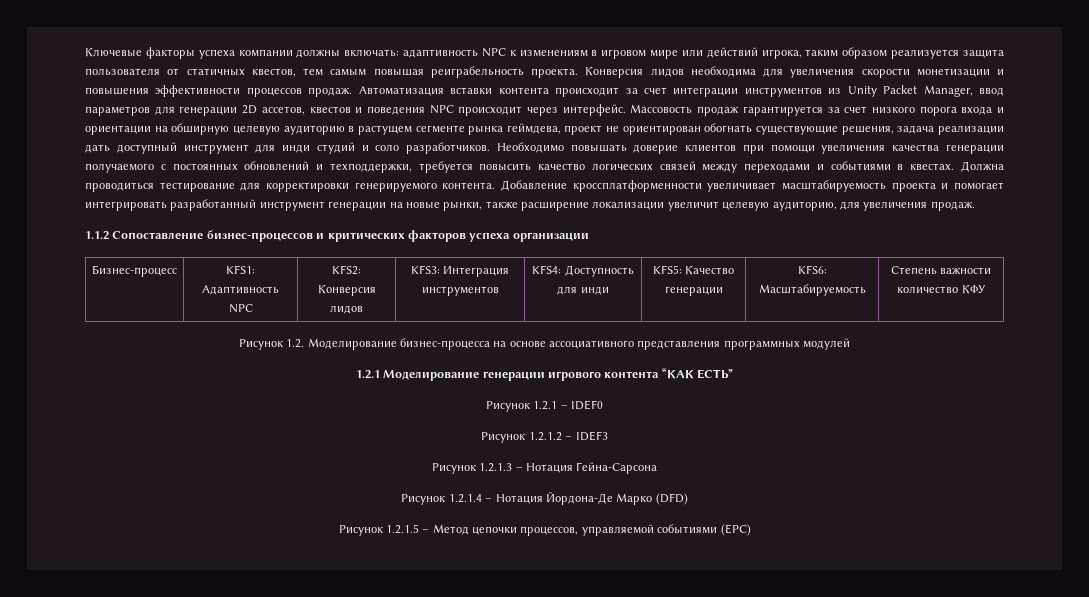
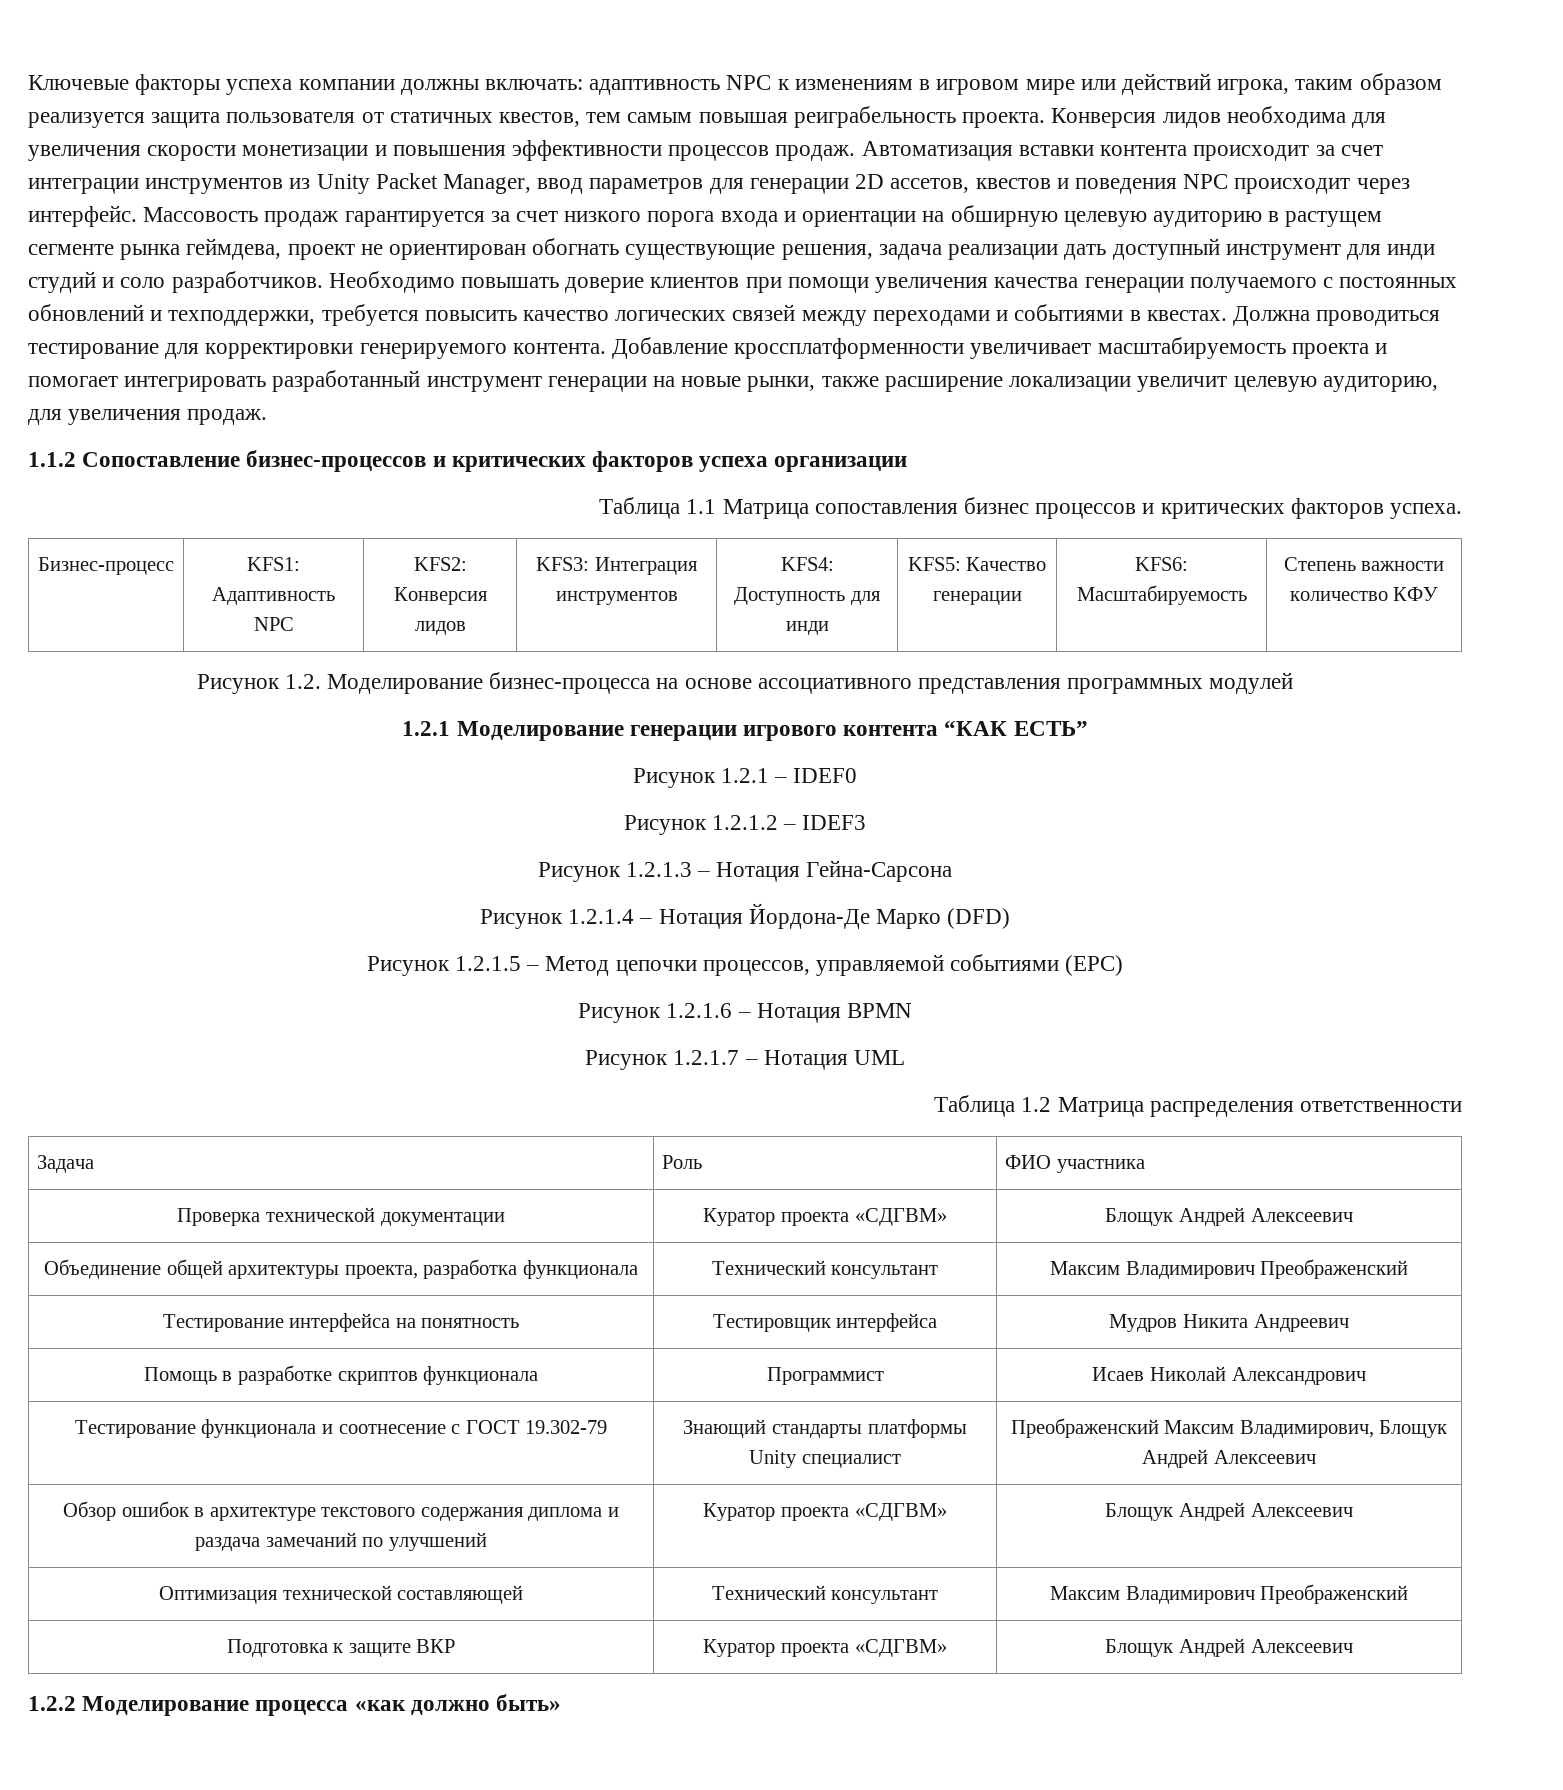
+ Таблица 1.1 Матрица сопоставления бизнес процессов и критических факторов успеха.
+ Рисунок 1.2.1.6 – Нотация BPMN
+ Рисунок 1.2.1.7 – Нотация UML
+ Таблица 1.2 Матрица распределения ответственности
+ Задача | Роль | ФИО участника
+ Проверка технической документации | Куратор проекта «СДГВМ» | Блощук Андрей Алексеевич
+ Объединение общей архитектуры проекта, разработка функционала | Технический консультант | Максим Владимирович Преображенский
+ Тестирование интерфейса на понятность | Тестировщик интерфейса | Мудров Никита Андреевич
+ Помощь в разработке скриптов функционала | Программист | Исаев Николай Александрович
+ Тестирование функционала и соотнесение с ГОСТ 19.302-79 | Знающий стандарты платформы Unity специалист | Преображенский Максим Владимирович, Блощук Андрей Алексеевич
+ Обзор ошибок в архитектуре текстового содержания диплома и раздача замечаний по улучшений | Куратор проекта «СДГВМ» | Блощук Андрей Алексеевич
+ Оптимизация технической составляющей | Технический консультант | Максим Владимирович Преображенский
+ Подготовка к защите ВКР | Куратор проекта «СДГВМ» | Блощук Андрей Алексеевич
+ 1.2.2 Моделирование процесса «как должно быть»

